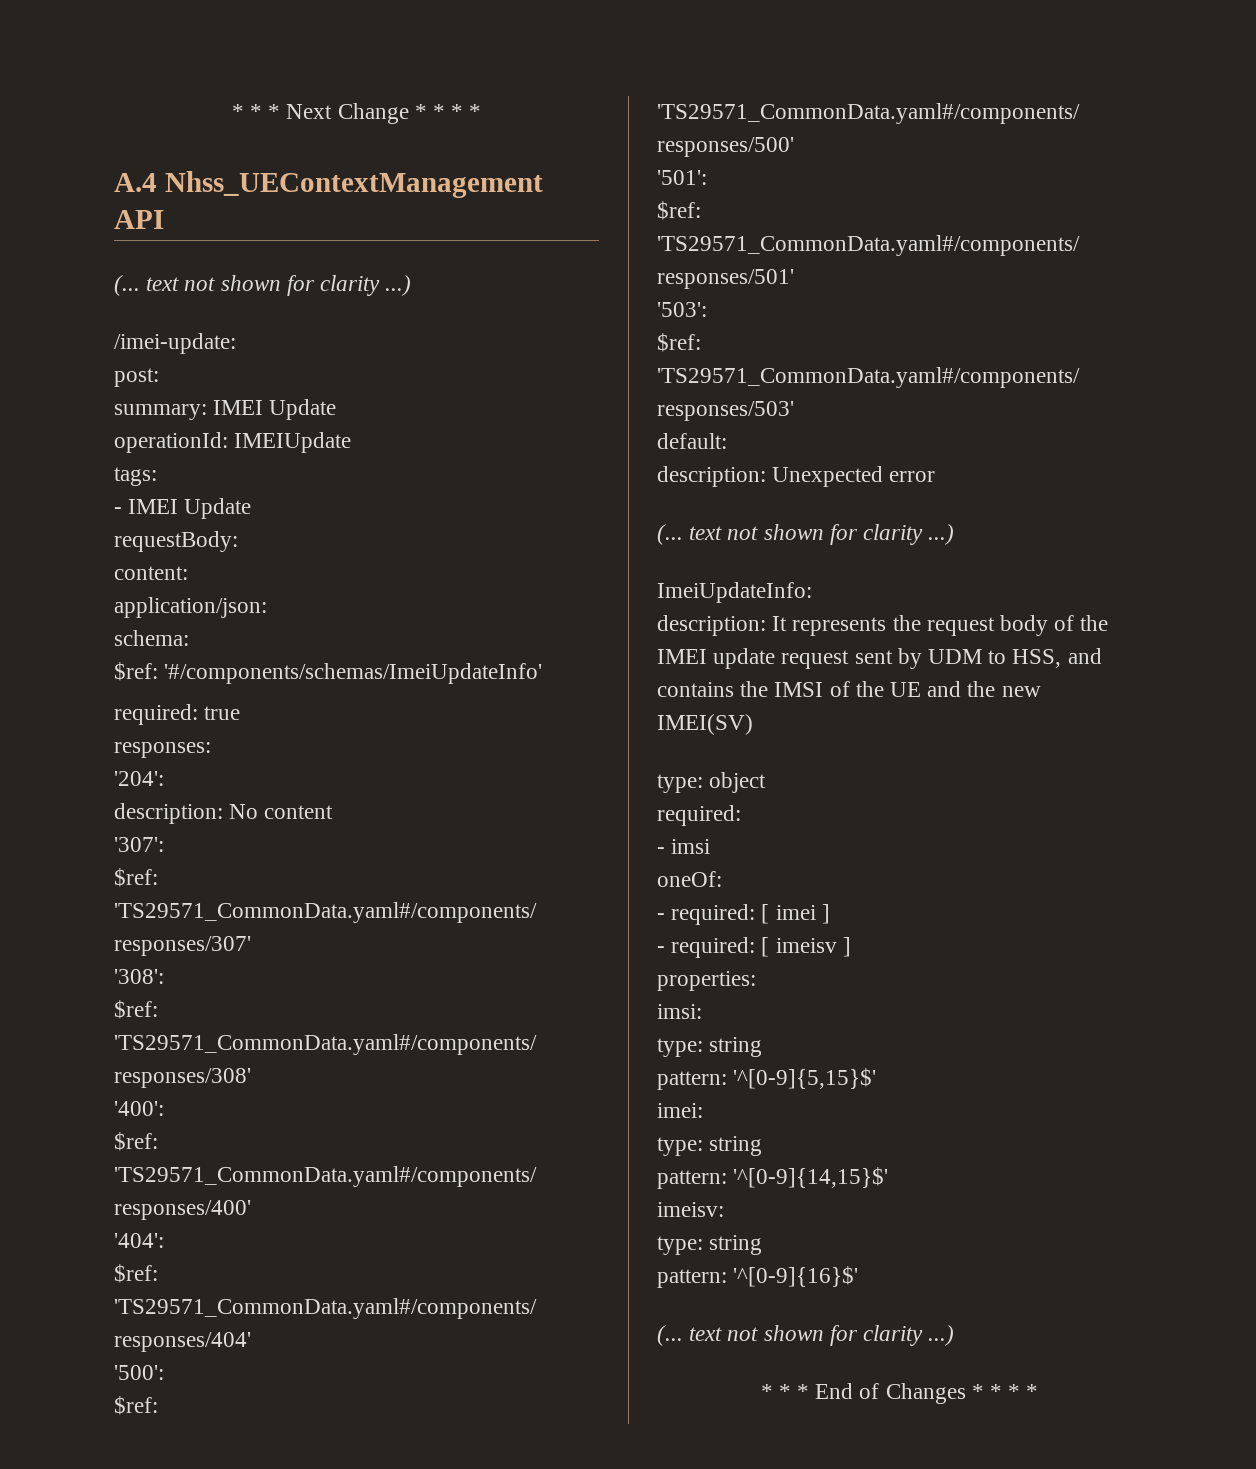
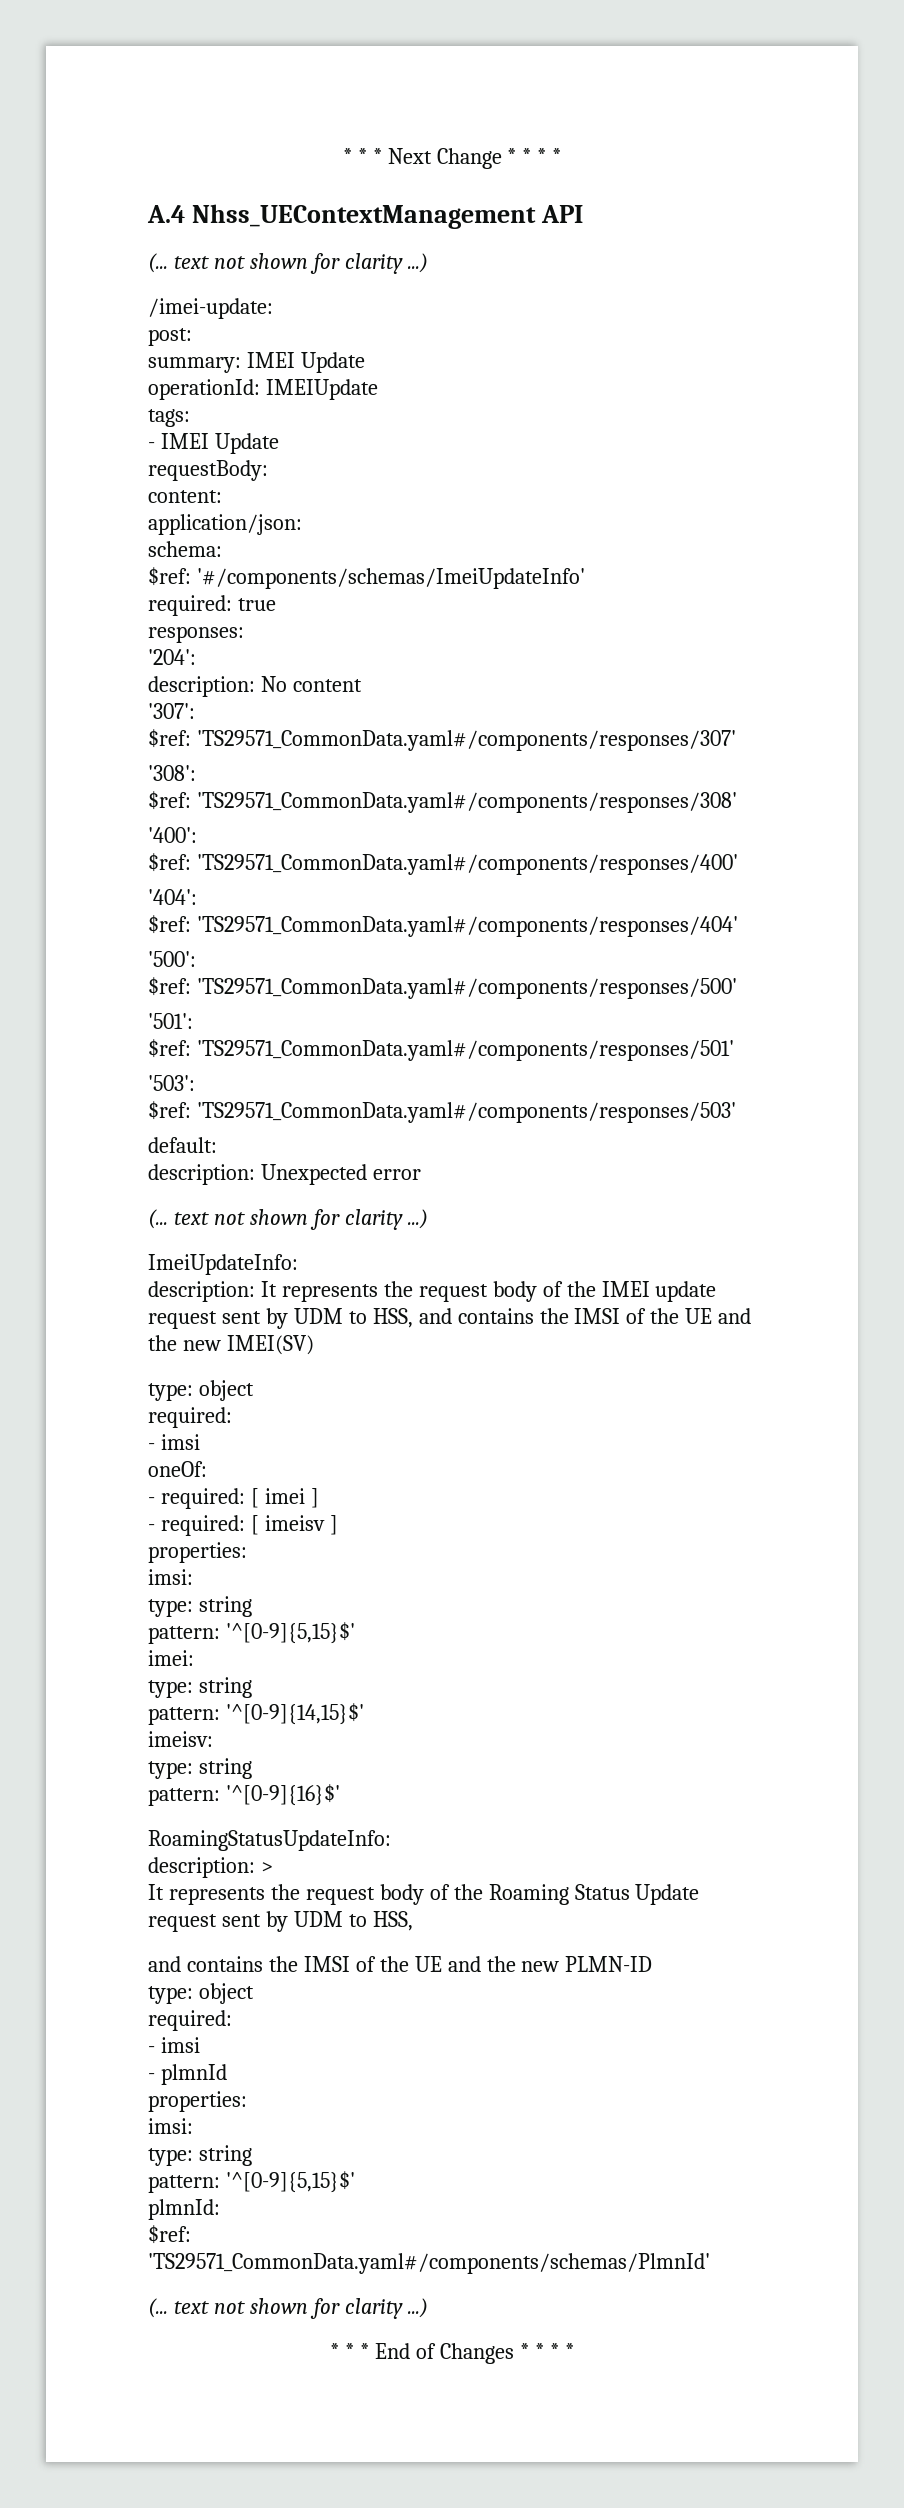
+ RoamingStatusUpdateInfo:
+ description: >
+ It represents the request body of the Roaming Status Update request sent by UDM to HSS,
+ and contains the IMSI of the UE and the new PLMN-ID
+ type: object
+ required:
+ - imsi
+ - plmnId
+ properties:
+ imsi:
+ type: string
+ pattern: '^[0-9]{5,15}$'
+ plmnId:
+ $ref: 'TS29571_CommonData.yaml#/components/schemas/PlmnId'

